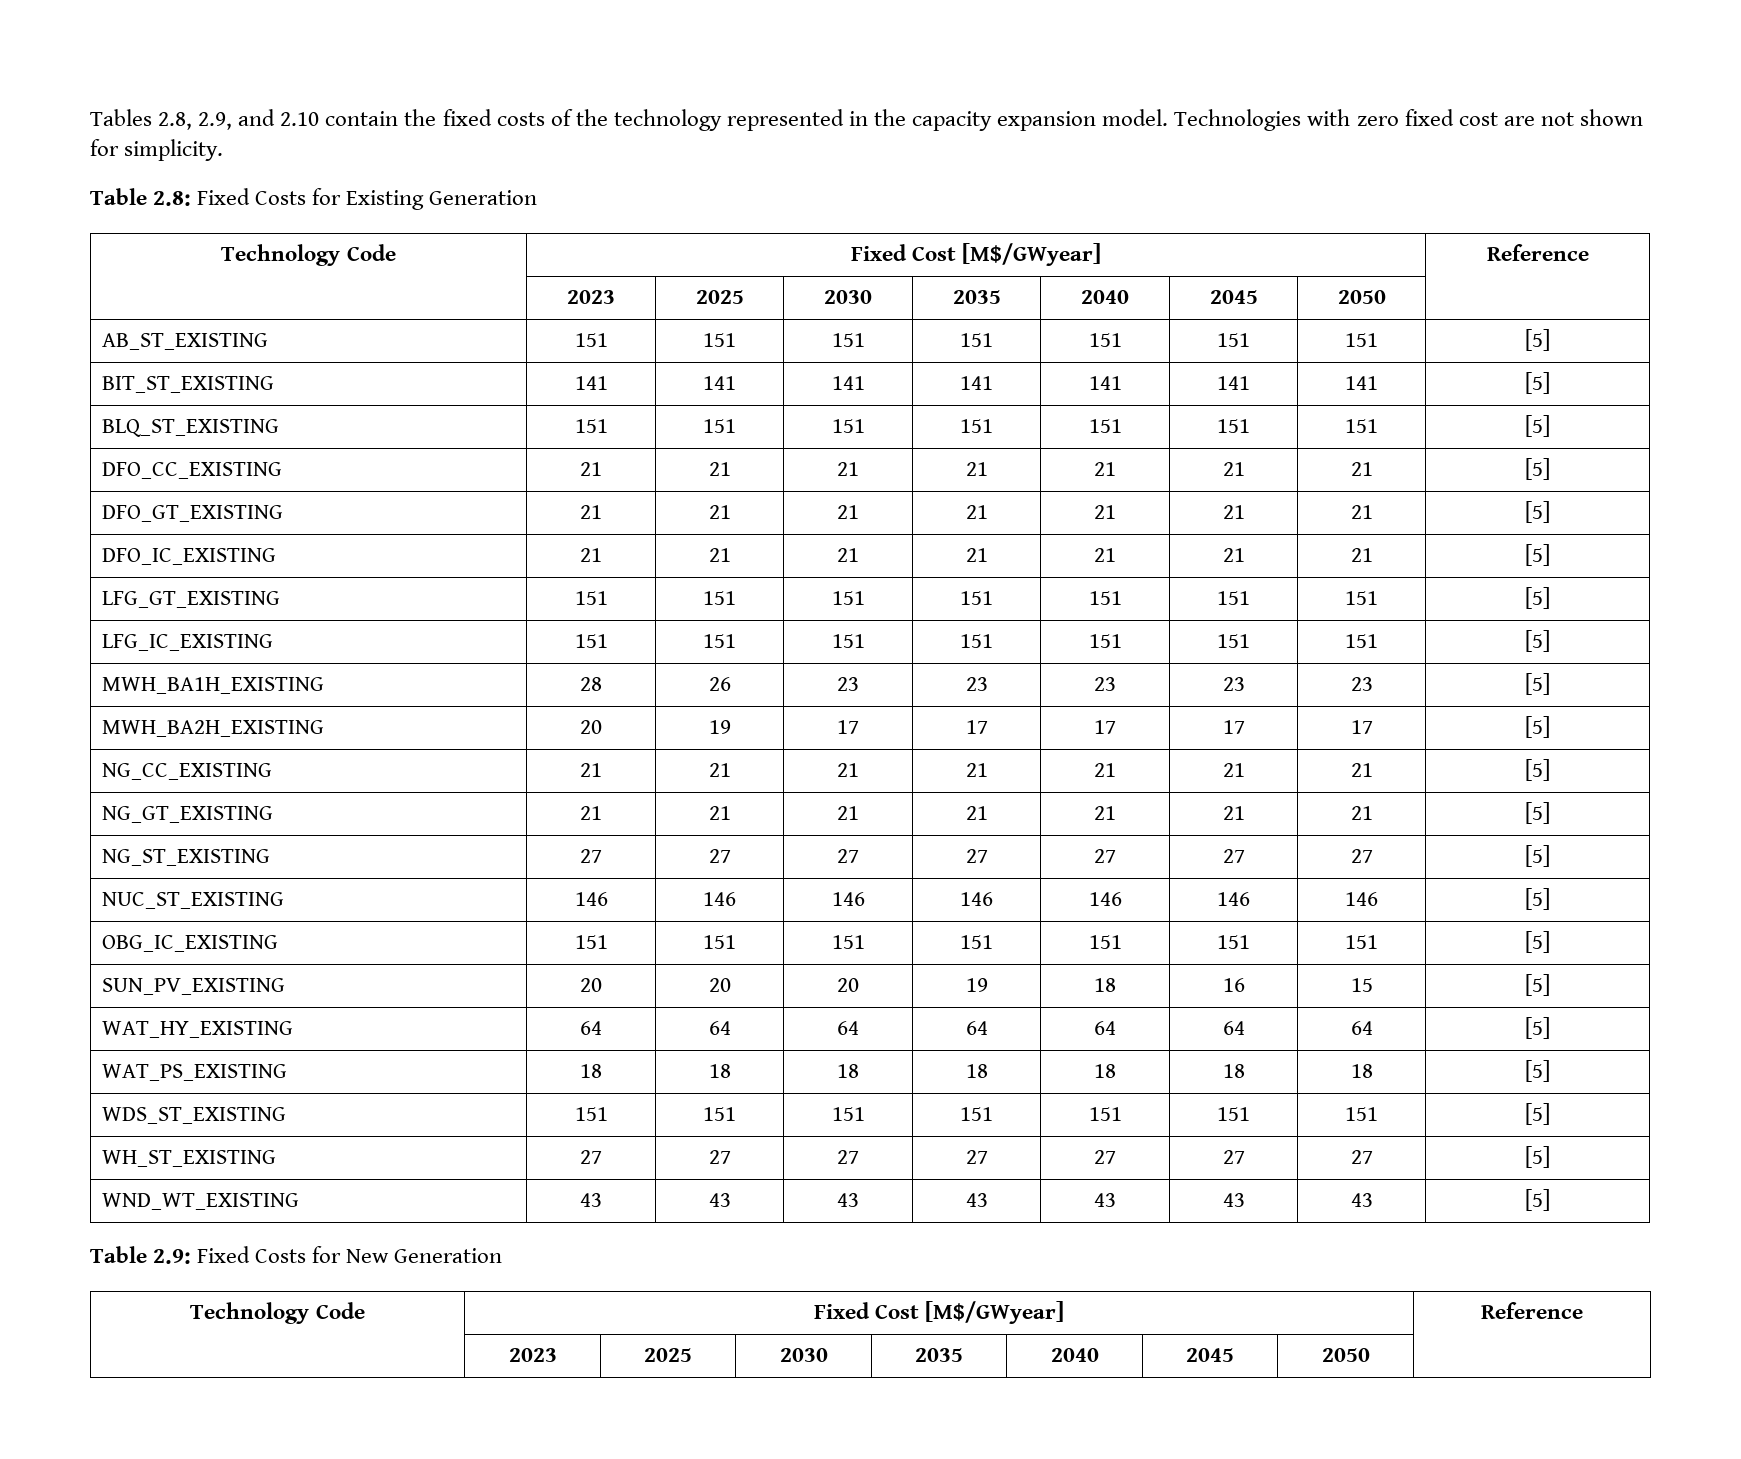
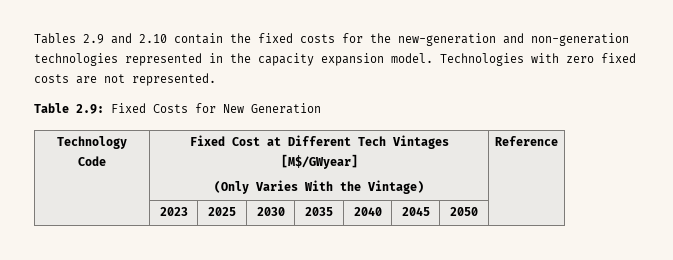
- Tables 2.8, 2.9, and 2.10 contain the fixed costs of the technology represented in the capacity expansion model.
+ Tables 2.9 and 2.10 contain the fixed costs for the new-generation and non-generation technologies represented in the capacity expansion model.
- Technologies with zero fixed cost are not shown for simplicity.
- Table 2.8: Fixed Costs for Existing Generation
- Technology Code | Fixed Cost [M$/GWyear] | Reference
- | 2023 | 2025 | 2030 | 2035 | 2040 | 2045 | 2050 |
- AB_ST_EXISTING | 151 | 151 | 151 | 151 | 151 | 151 | 151 | [5]
- BIT_ST_EXISTING | 141 | 141 | 141 | 141 | 141 | 141 | 141 | [5]
- BLQ_ST_EXISTING | 151 | 151 | 151 | 151 | 151 | 151 | 151 | [5]
- DFO_CC_EXISTING | 21 | 21 | 21 | 21 | 21 | 21 | 21 | [5]
- DFO_GT_EXISTING | 21 | 21 | 21 | 21 | 21 | 21 | 21 | [5]
- DFO_IC_EXISTING | 21 | 21 | 21 | 21 | 21 | 21 | 21 | [5]
- LFG_GT_EXISTING | 151 | 151 | 151 | 151 | 151 | 151 | 151 | [5]
- LFG_IC_EXISTING | 151 | 151 | 151 | 151 | 151 | 151 | 151 | [5]
- MWH_BA1H_EXISTING | 28 | 26 | 23 | 23 | 23 | 23 | 23 | [5]
- MWH_BA2H_EXISTING | 20 | 19 | 17 | 17 | 17 | 17 | 17 | [5]
- NG_CC_EXISTING | 21 | 21 | 21 | 21 | 21 | 21 | 21 | [5]
- NG_GT_EXISTING | 21 | 21 | 21 | 21 | 21 | 21 | 21 | [5]
- NG_ST_EXISTING | 27 | 27 | 27 | 27 | 27 | 27 | 27 | [5]
- NUC_ST_EXISTING | 146 | 146 | 146 | 146 | 146 | 146 | 146 | [5]
- OBG_IC_EXISTING | 151 | 151 | 151 | 151 | 151 | 151 | 151 | [5]
- SUN_PV_EXISTING | 20 | 20 | 20 | 19 | 18 | 16 | 15 | [5]
- WAT_HY_EXISTING | 64 | 64 | 64 | 64 | 64 | 64 | 64 | [5]
- WAT_PS_EXISTING | 18 | 18 | 18 | 18 | 18 | 18 | 18 | [5]
- WDS_ST_EXISTING | 151 | 151 | 151 | 151 | 151 | 151 | 151 | [5]
- WH_ST_EXISTING | 27 | 27 | 27 | 27 | 27 | 27 | 27 | [5]
- WND_WT_EXISTING | 43 | 43 | 43 | 43 | 43 | 43 | 43 | [5]
+ Technologies with zero fixed costs are not represented.
  Table 2.9: Fixed Costs for New Generation
- Technology Code | Fixed Cost [M$/GWyear] | Reference
+ Technology Code | Fixed Cost at Different Tech Vintages [M$/GWyear]
+ (Only Varies With the Vintage) | Reference

